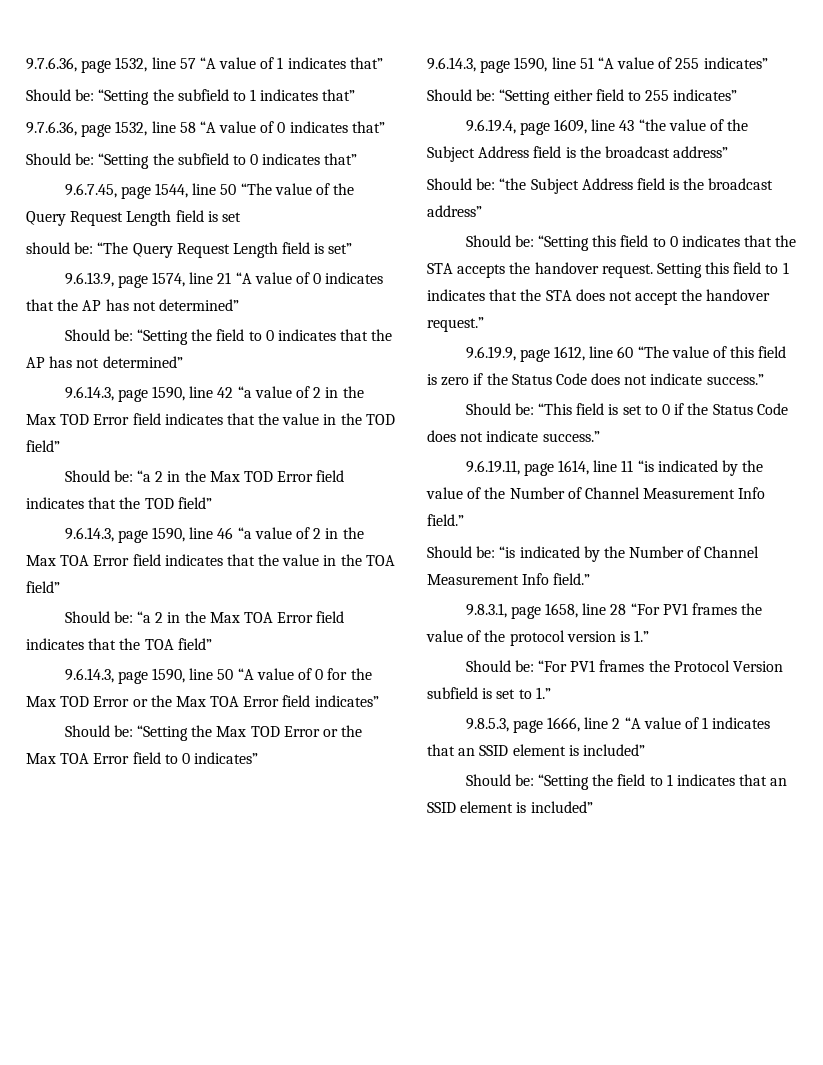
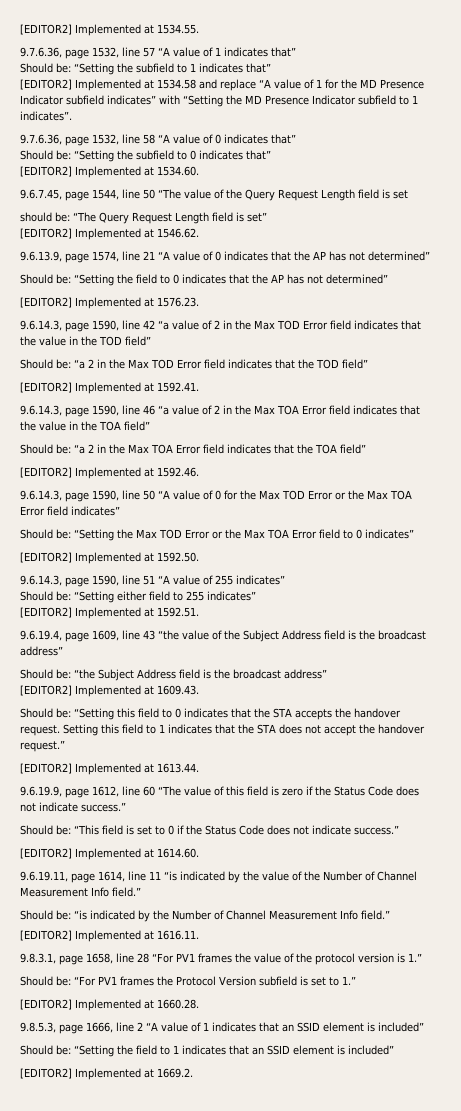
+ [EDITOR2] Implemented at 1534.55.
+ [EDITOR2] Implemented at 1534.58 and replace “A value of 1 for the MD Presence Indicator subfield indicates” with “Setting the MD Presence Indicator subfield to 1 indicates”.
+ [EDITOR2] Implemented at 1534.60.
+ [EDITOR2] Implemented at 1546.62.
+ [EDITOR2] Implemented at 1576.23.
+ [EDITOR2] Implemented at 1592.41.
+ [EDITOR2] Implemented at 1592.46.
+ [EDITOR2] Implemented at 1592.50.
+ [EDITOR2] Implemented at 1592.51.
+ [EDITOR2] Implemented at 1609.43.
+ [EDITOR2] Implemented at 1613.44.
+ [EDITOR2] Implemented at 1614.60.
+ [EDITOR2] Implemented at 1616.11.
+ [EDITOR2] Implemented at 1660.28.
+ [EDITOR2] Implemented at 1669.2.

